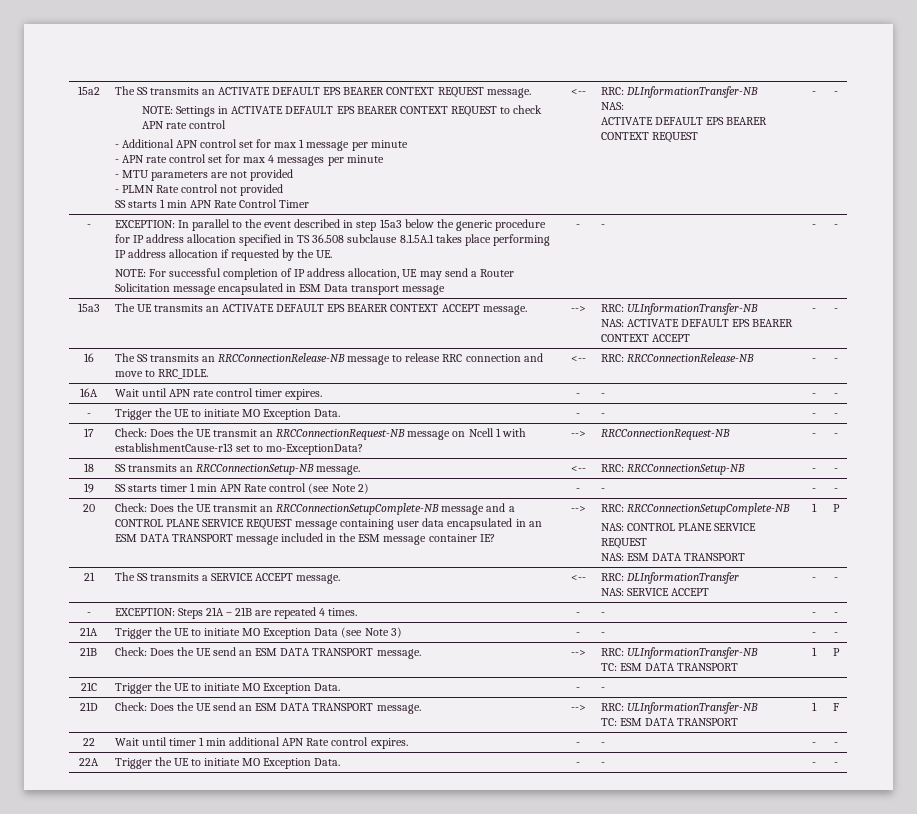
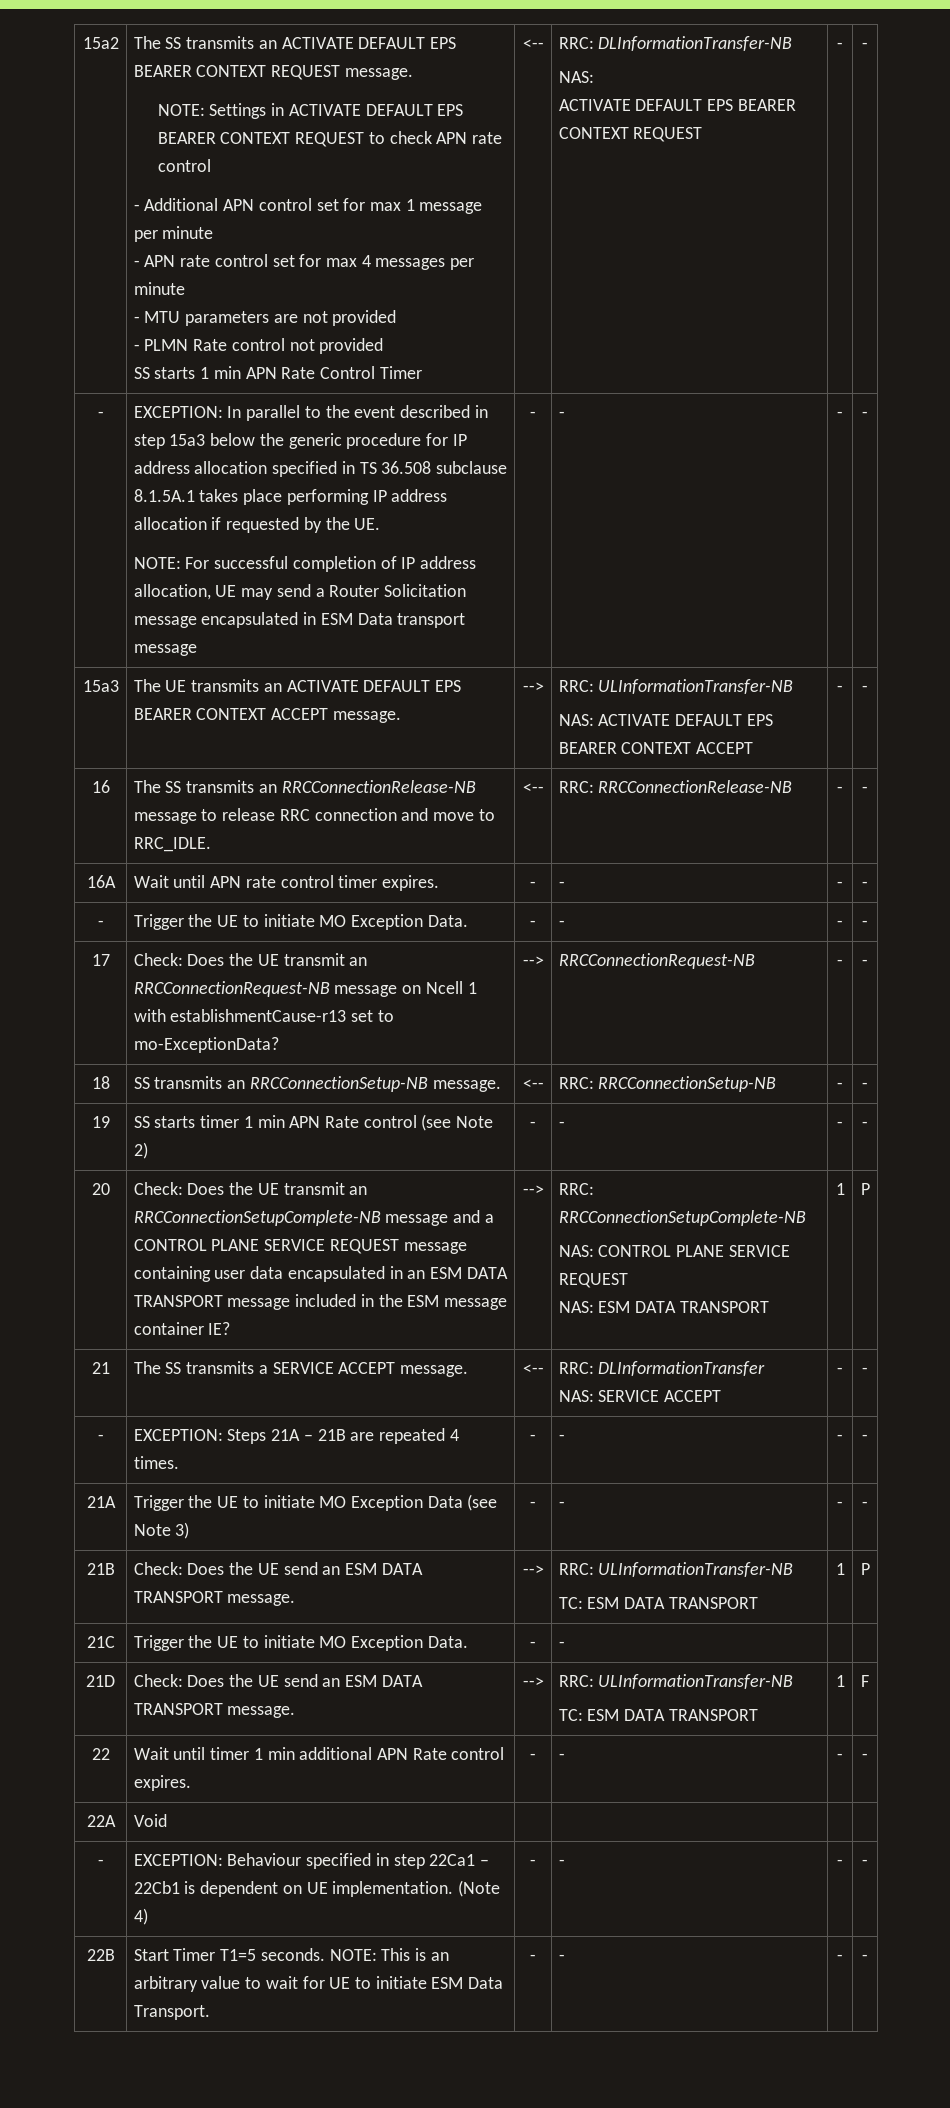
- 22A | Trigger the UE to initiate MO Exception Data. | - | - | - | -
+ 22A | Void | | | |
+ - | EXCEPTION: Behaviour specified in step 22Ca1 – 22Cb1 is dependent on UE implementation. (Note 4) | - | - | - | -
+ 22B | Start Timer T1=5 seconds. NOTE: This is an arbitrary value to wait for UE to initiate ESM Data Transport. | - | - | - | -

